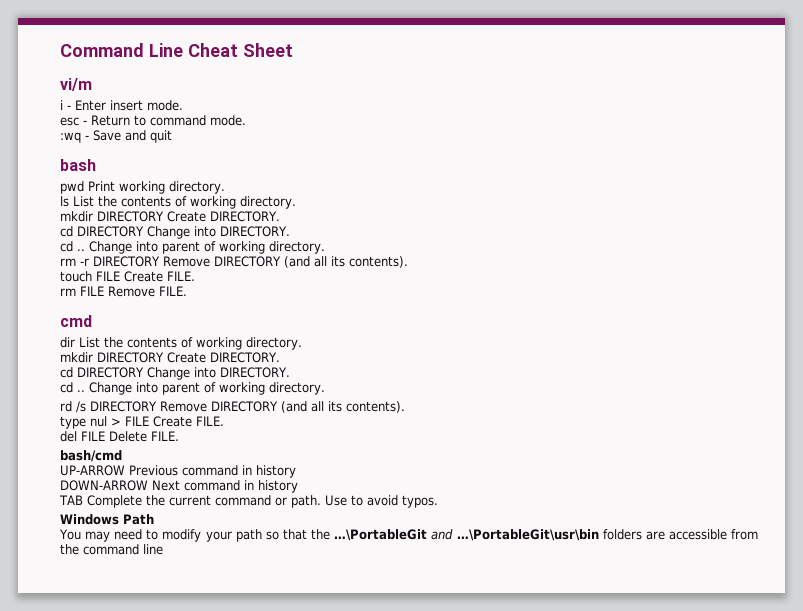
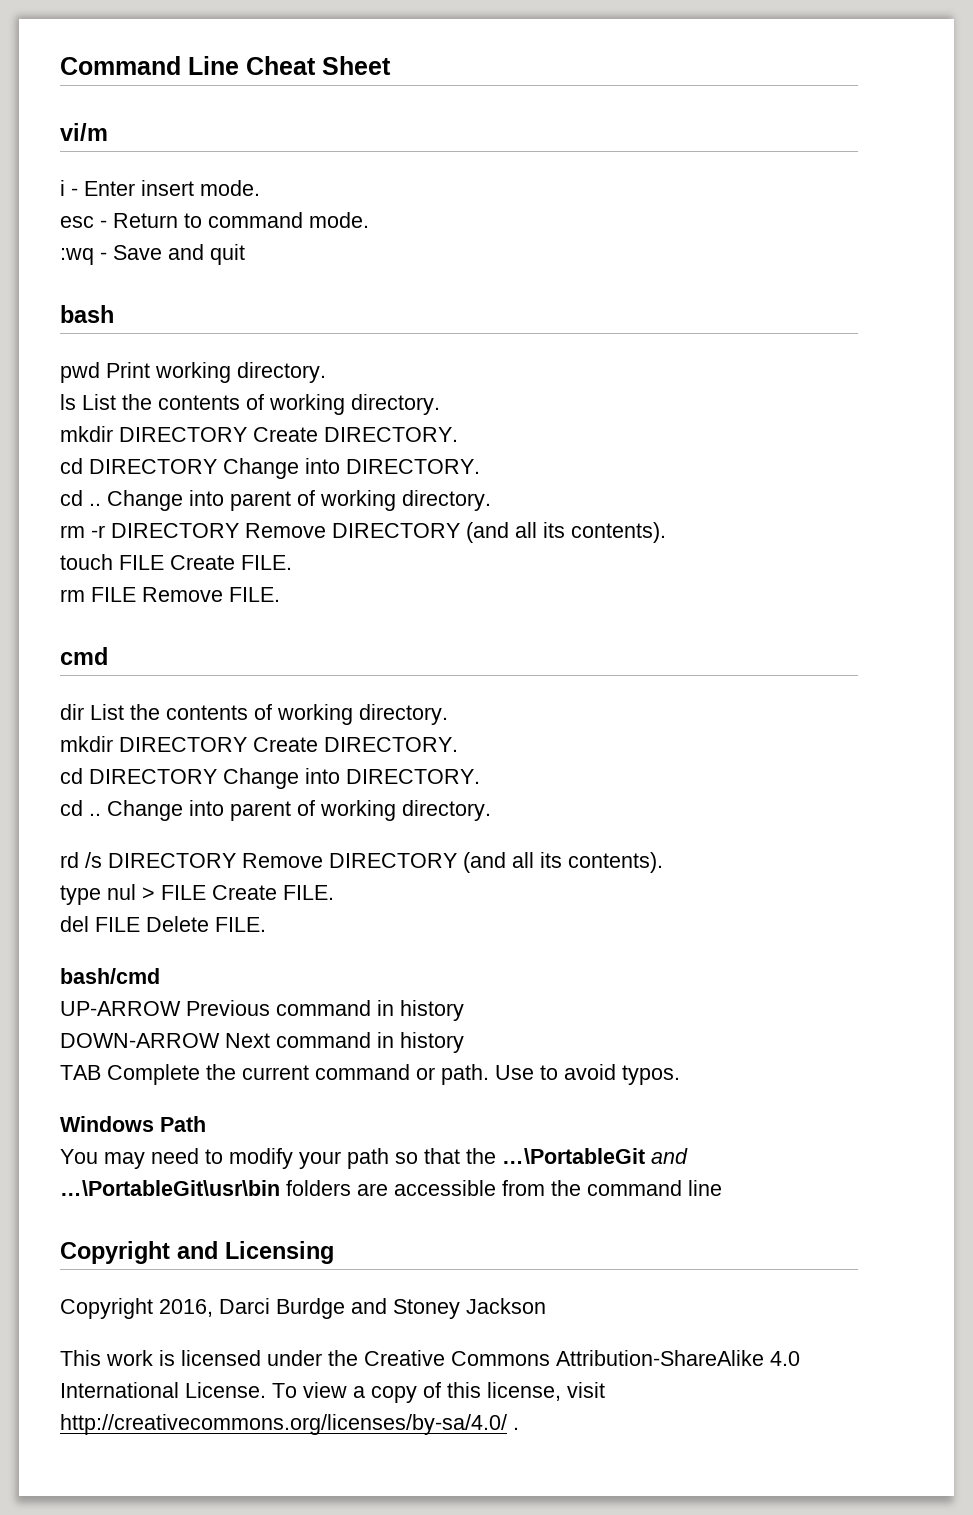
+ Copyright and Licensing
+ Copyright 2016, Darci Burdge and Stoney Jackson
+ This work is licensed under the Creative Commons Attribution-ShareAlike 4.0 International License. To view a copy of this license, visit http://creativecommons.org/licenses/by-sa/4.0/ .

